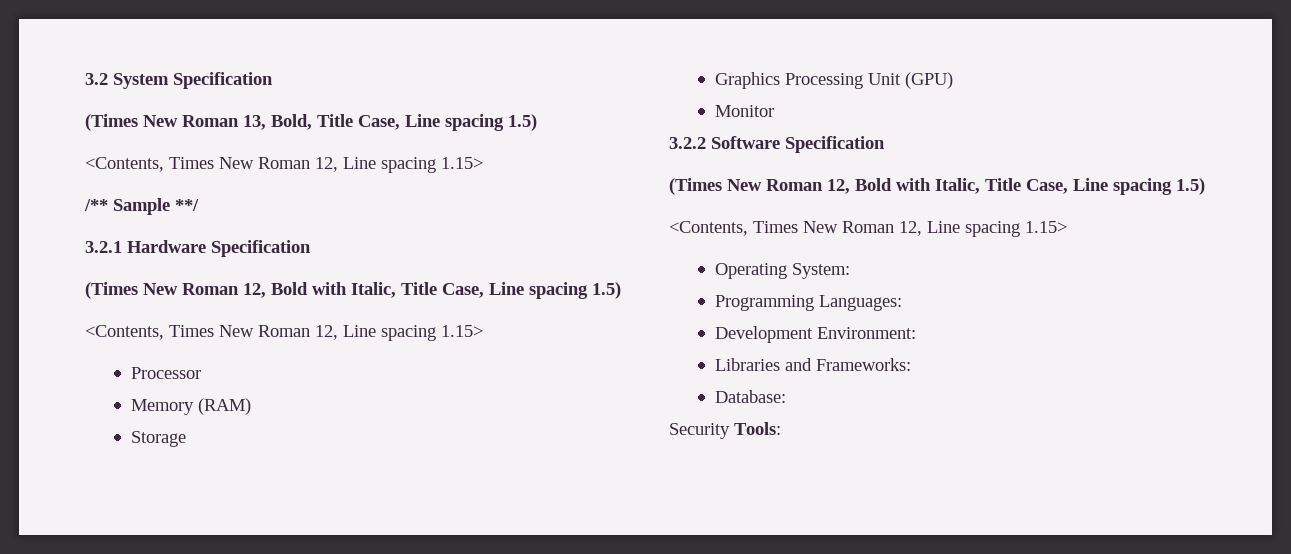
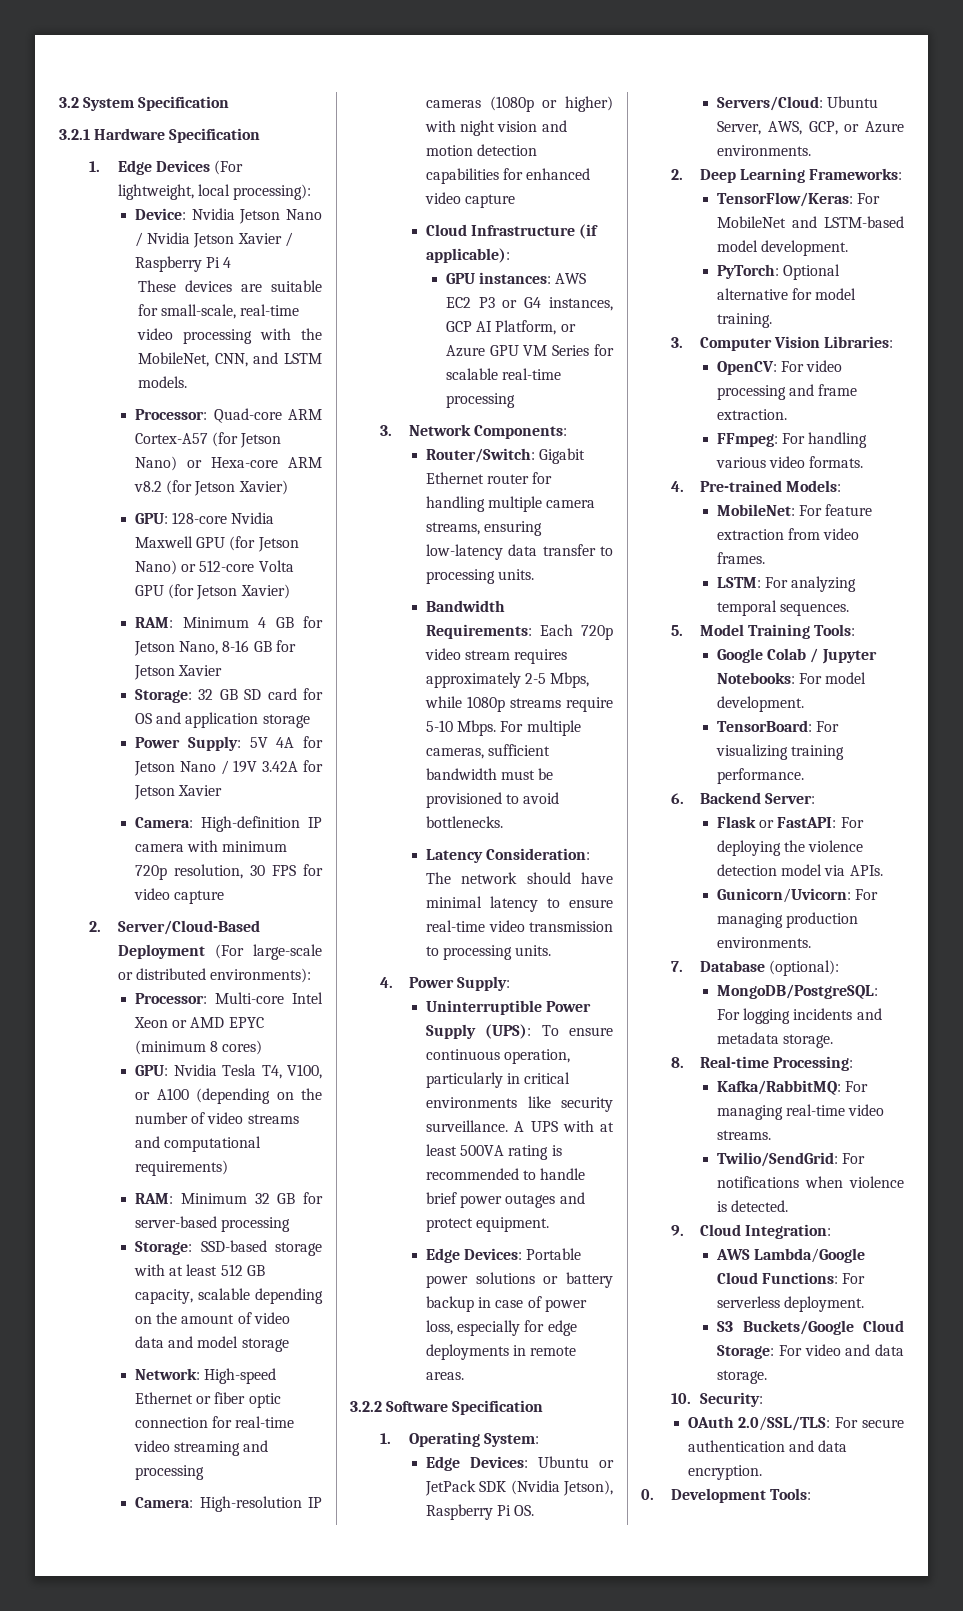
- (Times New Roman 13, Bold, Title Case, Line spacing 1.5)
- <Contents, Times New Roman 12, Line spacing 1.15>
- /** Sample **/
  3.2.1 Hardware Specification
- (Times New Roman 12, Bold with Italic, Title Case, Line spacing 1.5)
- <Contents, Times New Roman 12, Line spacing 1.15>
- Processor
- Memory (RAM)
- Storage
- Graphics Processing Unit (GPU)
- Monitor
+ 1. Edge Devices (For lightweight, local processing):
+ Device: Nvidia Jetson Nano / Nvidia Jetson Xavier / Raspberry Pi 4
+ These devices are suitable for small-scale, real-time video processing with the MobileNet, CNN, and LSTM models.
+ Processor: Quad-core ARM Cortex-A57 (for Jetson Nano) or Hexa-core ARM v8.2 (for Jetson Xavier)
+ GPU: 128-core Nvidia Maxwell GPU (for Jetson Nano) or 512-core Volta GPU (for Jetson Xavier)
+ RAM: Minimum 4 GB for Jetson Nano, 8-16 GB for Jetson Xavier
+ Storage: 32 GB SD card for OS and application storage
+ Power Supply: 5V 4A for Jetson Nano / 19V 3.42A for Jetson Xavier
+ Camera: High-definition IP camera with minimum 720p resolution, 30 FPS for video capture
+ 2. Server/Cloud-Based Deployment (For large-scale or distributed environments):
+ Processor: Multi-core Intel Xeon or AMD EPYC (minimum 8 cores)
+ GPU: Nvidia Tesla T4, V100, or A100 (depending on the number of video streams and computational requirements)
+ RAM: Minimum 32 GB for server-based processing
+ Storage: SSD-based storage with at least 512 GB capacity, scalable depending on the amount of video data and model storage
+ Network: High-speed Ethernet or fiber optic connection for real-time video streaming and processing
+ Camera: High-resolution IP cameras (1080p or higher) with night vision and motion detection capabilities for enhanced video capture
+ Cloud Infrastructure (if applicable):
+ GPU instances: AWS EC2 P3 or G4 instances, GCP AI Platform, or Azure GPU VM Series for scalable real-time processing
+ 3. Network Components:
+ Router/Switch: Gigabit Ethernet router for handling multiple camera streams, ensuring low-latency data transfer to processing units.
+ Bandwidth Requirements: Each 720p video stream requires approximately 2-5 Mbps, while 1080p streams require 5-10 Mbps. For multiple cameras, sufficient bandwidth must be provisioned to avoid bottlenecks.
+ Latency Consideration: The network should have minimal latency to ensure real-time video transmission to processing units.
+ 4. Power Supply:
+ Uninterruptible Power Supply (UPS): To ensure continuous operation, particularly in critical environments like security surveillance. A UPS with at least 500VA rating is recommended to handle brief power outages and protect equipment.
+ Edge Devices: Portable power solutions or battery backup in case of power loss, especially for edge deployments in remote areas.
  3.2.2 Software Specification
- (Times New Roman 12, Bold with Italic, Title Case, Line spacing 1.5)
- <Contents, Times New Roman 12, Line spacing 1.15>
- Operating System:
- Programming Languages:
- Development Environment:
- Libraries and Frameworks:
- Database:
- Security Tools:
+ 1. Operating System:
+ Edge Devices: Ubuntu or JetPack SDK (Nvidia Jetson), Raspberry Pi OS.
+ Servers/Cloud: Ubuntu Server, AWS, GCP, or Azure environments.
+ 2. Deep Learning Frameworks:
+ TensorFlow/Keras: For MobileNet and LSTM-based model development.
+ PyTorch: Optional alternative for model training.
+ 3. Computer Vision Libraries:
+ OpenCV: For video processing and frame extraction.
+ FFmpeg: For handling various video formats.
+ 4. Pre-trained Models:
+ MobileNet: For feature extraction from video frames.
+ LSTM: For analyzing temporal sequences.
+ 5. Model Training Tools:
+ Google Colab / Jupyter Notebooks: For model development.
+ TensorBoard: For visualizing training performance.
+ 6. Backend Server:
+ Flask or FastAPI: For deploying the violence detection model via APIs.
+ Gunicorn/Uvicorn: For managing production environments.
+ 7. Database (optional):
+ MongoDB/PostgreSQL: For logging incidents and metadata storage.
+ 8. Real-time Processing:
+ Kafka/RabbitMQ: For managing real-time video streams.
+ Twilio/SendGrid: For notifications when violence is detected.
+ 9. Cloud Integration:
+ AWS Lambda/Google Cloud Functions: For serverless deployment.
+ S3 Buckets/Google Cloud Storage: For video and data storage.
+ 10. Security:
+ OAuth 2.0/SSL/TLS: For secure authentication and data encryption.
+ 0. Development Tools:

